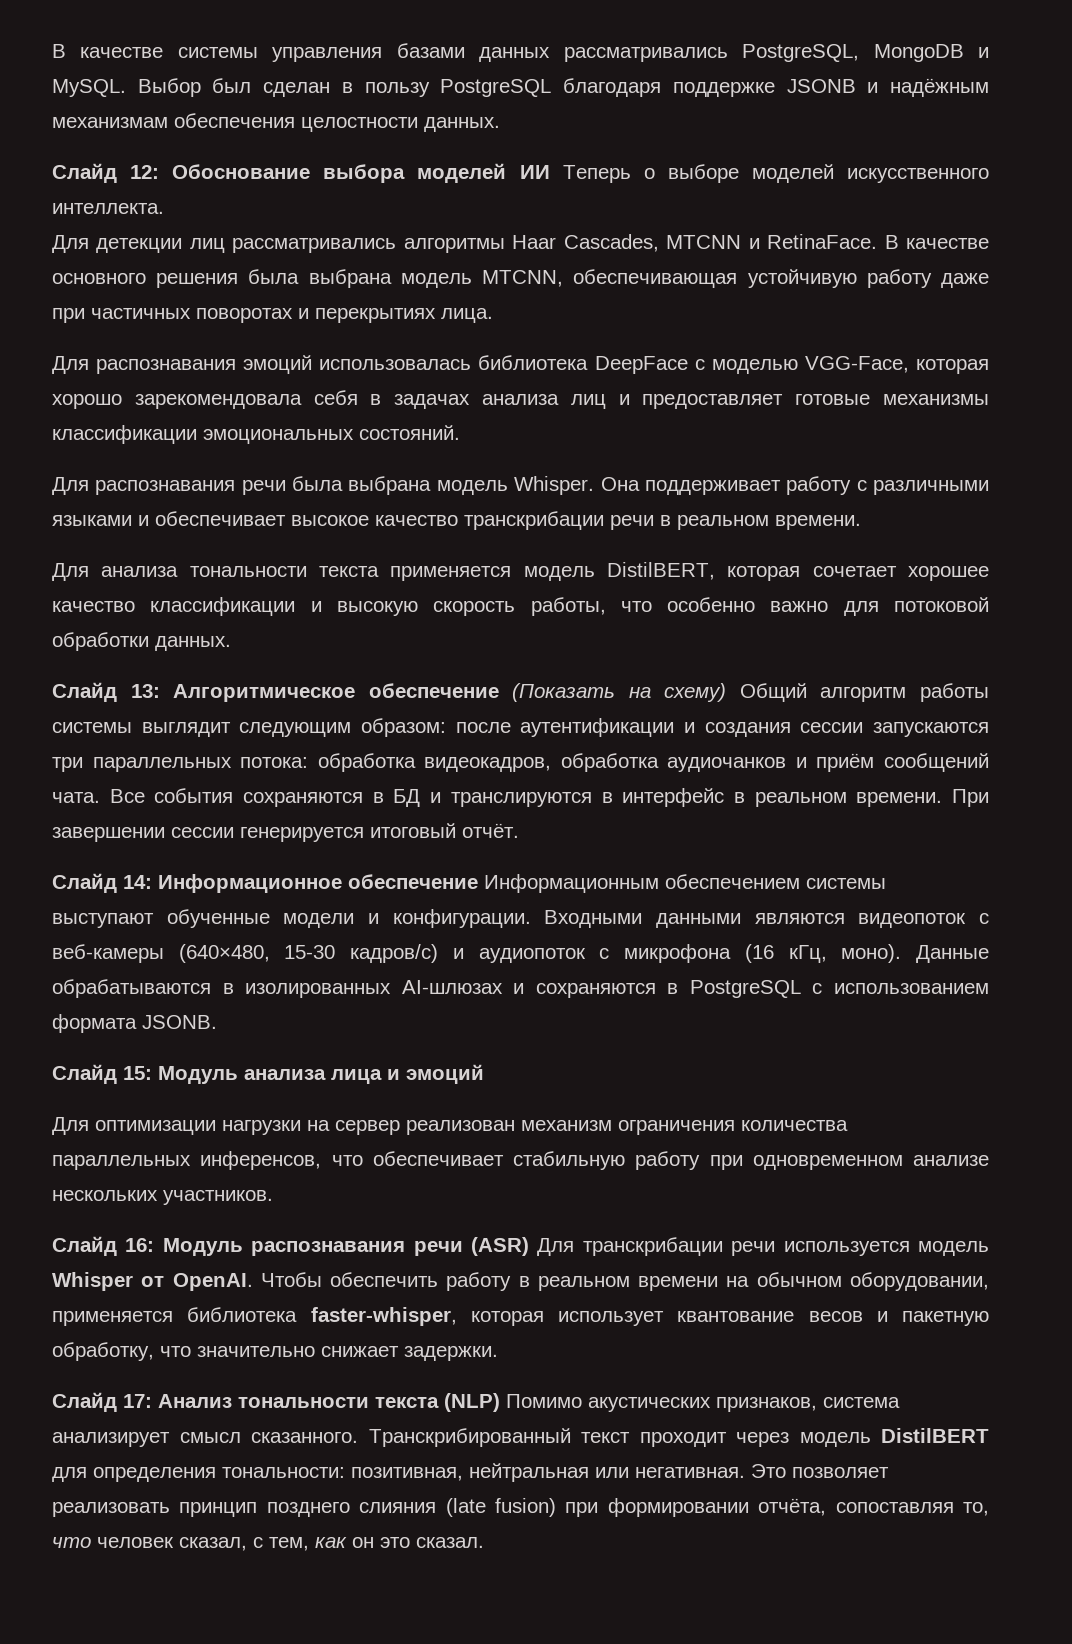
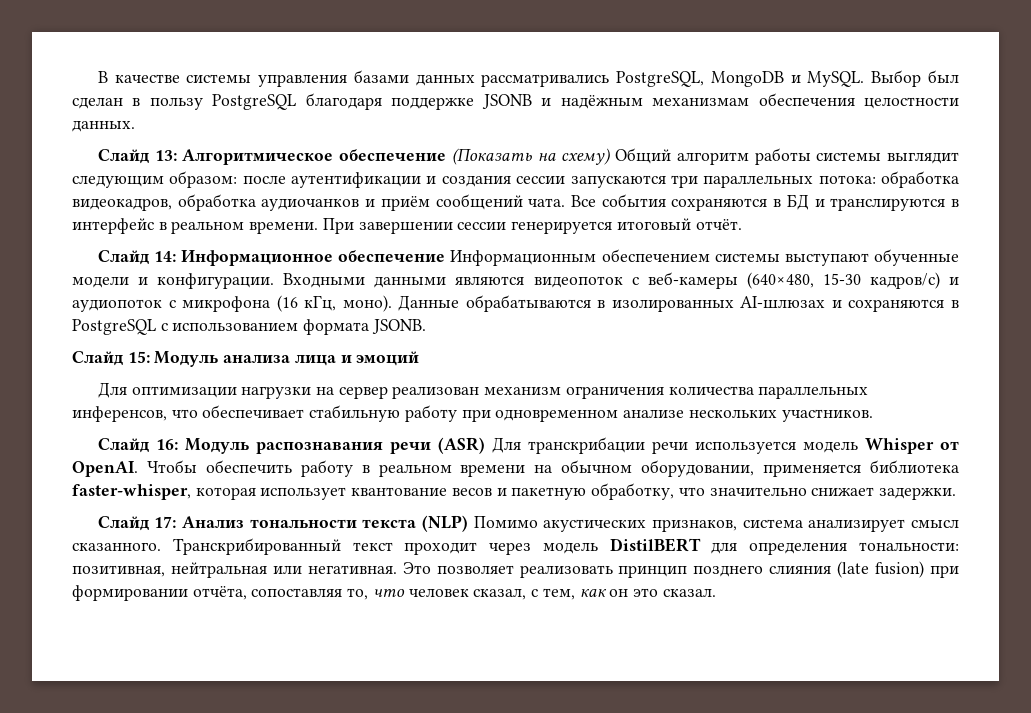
- Слайд 12: Обоснование выбора моделей ИИ Теперь о выборе моделей искусственного интеллекта.
- Для детекции лиц рассматривались алгоритмы Haar Cascades, MTCNN и RetinaFace. В качестве основного решения была выбрана модель MTCNN, обеспечивающая устойчивую работу даже при частичных поворотах и перекрытиях лица.
- Для распознавания эмоций использовалась библиотека DeepFace с моделью VGG-Face, которая хорошо зарекомендовала себя в задачах анализа лиц и предоставляет готовые механизмы классификации эмоциональных состояний.
- Для распознавания речи была выбрана модель Whisper. Она поддерживает работу с различными языками и обеспечивает высокое качество транскрибации речи в реальном времени.
- Для анализа тональности текста применяется модель DistilBERT, которая сочетает хорошее качество классификации и высокую скорость работы, что особенно важно для потоковой обработки данных.

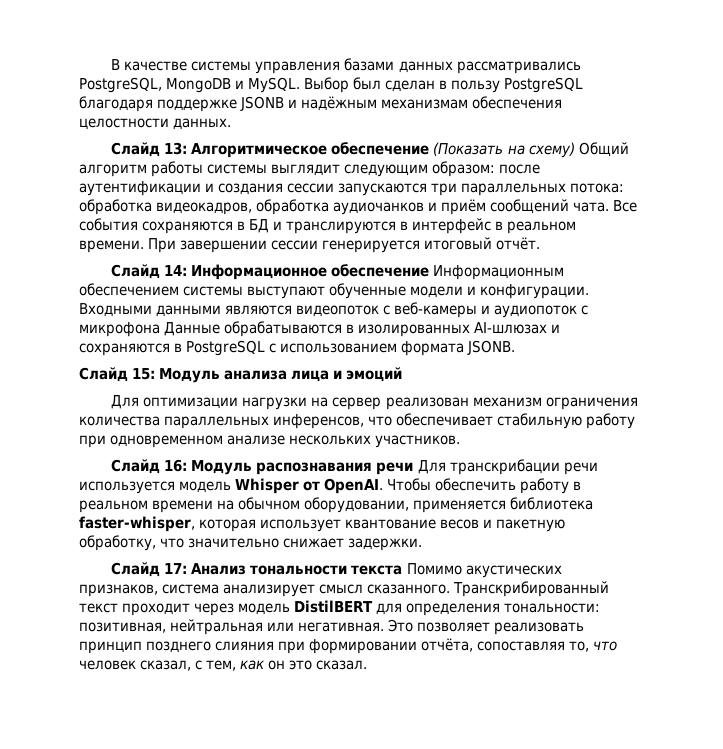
- Входными данными являются видеопоток с веб-камеры (640×480, 15-30 кадров/с) и аудиопоток с микрофона (16 кГц, моно). Данные обрабатываются в изолированных AI-шлюзах и сохраняются в PostgreSQL с использованием формата JSONB.
+ Входными данными являются видеопоток с веб-камеры и аудиопоток с микрофона Данные обрабатываются в изолированных AI-шлюзах и сохраняются в PostgreSQL с использованием формата JSONB.
- Слайд 16: Модуль распознавания речи (ASR) Для транскрибации речи используется модель Whisper от OpenAI.
+ Слайд 16: Модуль распознавания речи Для транскрибации речи используется модель Whisper от OpenAI.
- Слайд 17: Анализ тональности текста (NLP) Помимо акустических признаков, система анализирует смысл сказанного.
+ Слайд 17: Анализ тональности текста Помимо акустических признаков, система анализирует смысл сказанного.
- Это позволяет реализовать принцип позднего слияния (late fusion) при формировании отчёта, сопоставляя то, что человек сказал, с тем, как он это сказал.
+ Это позволяет реализовать принцип позднего слияния при формировании отчёта, сопоставляя то, что человек сказал, с тем, как он это сказал.

